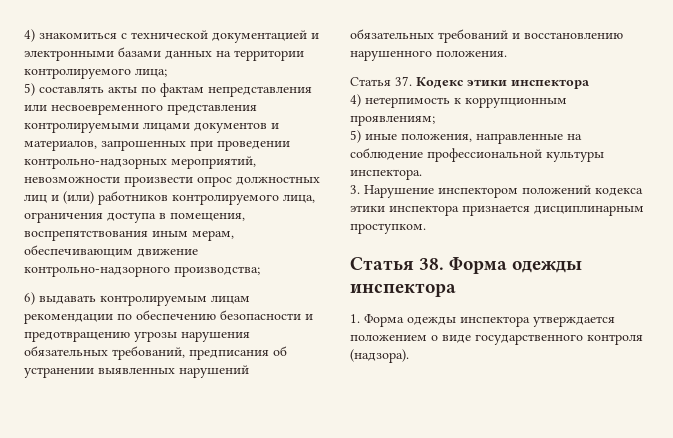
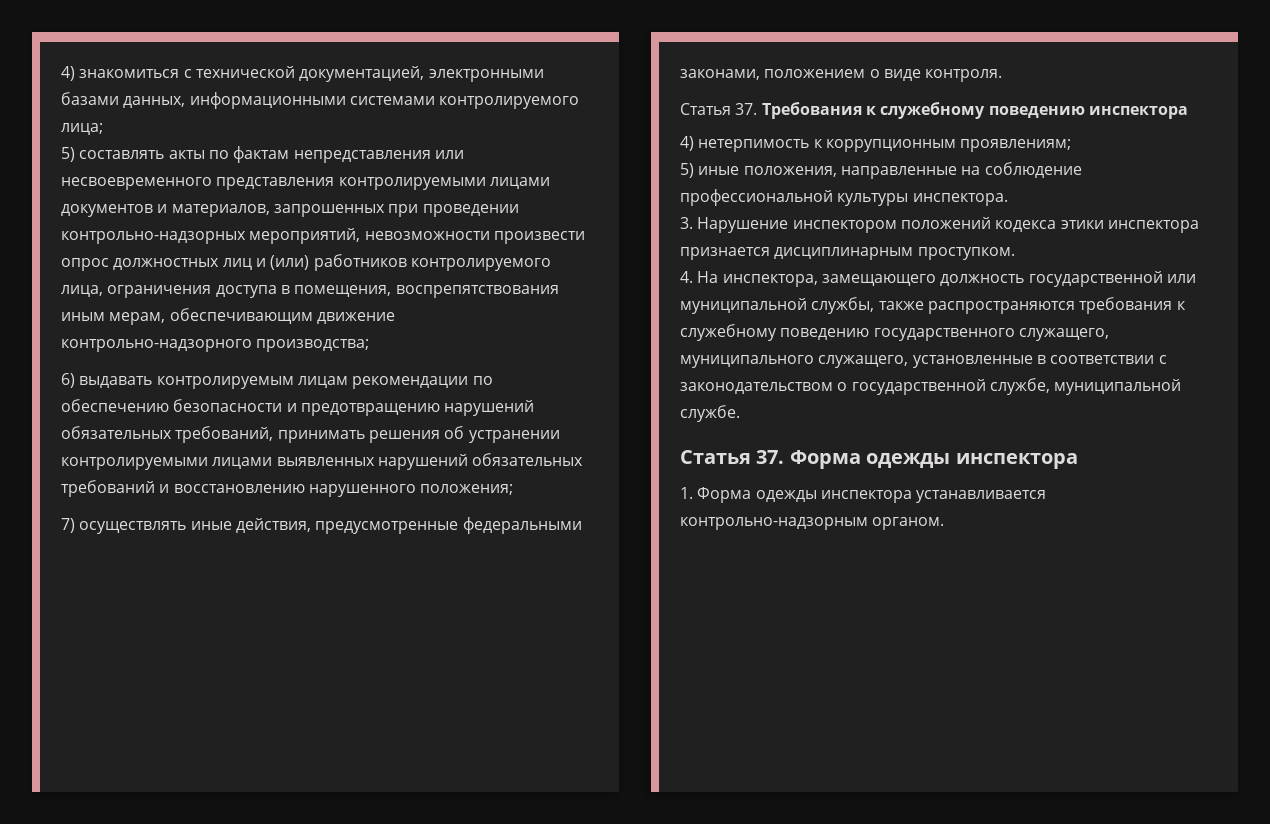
- 4) знакомиться с технической документацией и электронными базами данных на территории контролируемого лица;
+ 4) знакомиться с технической документацией, электронными базами данных, информационными системами контролируемого лица;
- 6) выдавать контролируемым лицам рекомендации по обеспечению безопасности и предотвращению угрозы нарушения обязательных требований, предписания об устранении выявленных нарушений обязательных требований и восстановлению нарушенного положения.
- Статья 37. Кодекс этики инспектора
+ 6) выдавать контролируемым лицам рекомендации по обеспечению безопасности и предотвращению нарушений обязательных требований, принимать решения об устранении контролируемыми лицами выявленных нарушений обязательных требований и восстановлению нарушенного положения;
+ 7) осуществлять иные действия, предусмотренные федеральными законами, положением о виде контроля.
+ Статья 37. Требования к служебному поведению инспектора
- Статья 38. Форма одежды инспектора
+ 4. На инспектора, замещающего должность государственной или муниципальной службы, также распространяются требования к служебному поведению государственного служащего, муниципального служащего, установленные в соответствии с законодательством о государственной службе, муниципальной службе.
+ Статья 37. Форма одежды инспектора
- 1. Форма одежды инспектора утверждается положением о виде государственного контроля (надзора).
+ 1. Форма одежды инспектора устанавливается контрольно-надзорным органом.

